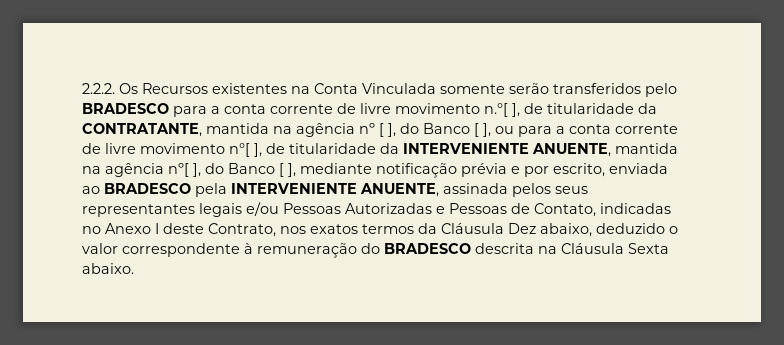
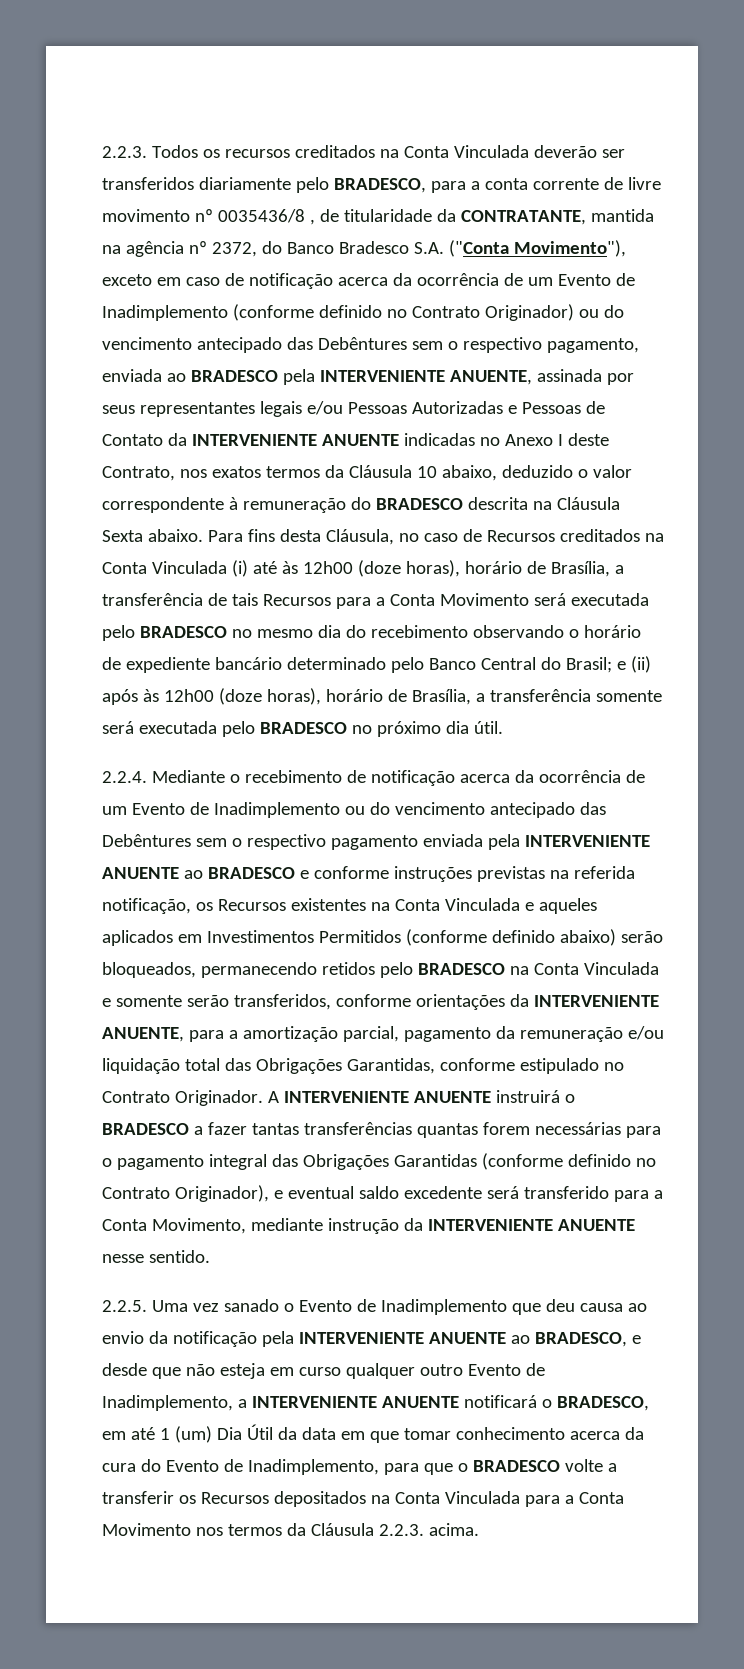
- 2.2.2. Os Recursos existentes na Conta Vinculada somente serão transferidos pelo BRADESCO para a conta corrente de livre movimento n.°[ ], de titularidade da CONTRATANTE, mantida na agência nº [ ], do Banco [ ], ou para a conta corrente de livre movimento n°[ ], de titularidade da INTERVENIENTE ANUENTE, mantida na agência nº[ ], do Banco [ ], mediante notificação prévia e por escrito, enviada ao BRADESCO pela INTERVENIENTE ANUENTE, assinada pelos seus representantes legais e/ou Pessoas Autorizadas e Pessoas de Contato, indicadas no Anexo I deste Contrato, nos exatos termos da Cláusula Dez abaixo, deduzido o valor correspondente à remuneração do BRADESCO descrita na Cláusula Sexta abaixo.
+ 2.2.3. Todos os recursos creditados na Conta Vinculada deverão ser transferidos diariamente pelo BRADESCO, para a conta corrente de livre movimento nº 0035436/8 , de titularidade da CONTRATANTE, mantida na agência nº 2372, do Banco Bradesco S.A. ("Conta Movimento"), exceto em caso de notificação acerca da ocorrência de um Evento de Inadimplemento (conforme definido no Contrato Originador) ou do vencimento antecipado das Debêntures sem o respectivo pagamento, enviada ao BRADESCO pela INTERVENIENTE ANUENTE, assinada por seus representantes legais e/ou Pessoas Autorizadas e Pessoas de Contato da INTERVENIENTE ANUENTE indicadas no Anexo I deste Contrato, nos exatos termos da Cláusula 10 abaixo, deduzido o valor correspondente à remuneração do BRADESCO descrita na Cláusula Sexta abaixo.
+ Para fins desta Cláusula, no caso de Recursos creditados na Conta Vinculada (i) até às 12h00 (doze horas), horário de Brasília, a transferência de tais Recursos para a Conta Movimento será executada pelo BRADESCO no mesmo dia do recebimento observando o horário de expediente bancário determinado pelo Banco Central do Brasil; e (ii) após às 12h00 (doze horas), horário de Brasília, a transferência somente será executada pelo BRADESCO no próximo dia útil.
+ 2.2.4. Mediante o recebimento de notificação acerca da ocorrência de um Evento de Inadimplemento ou do vencimento antecipado das Debêntures sem o respectivo pagamento enviada pela INTERVENIENTE ANUENTE ao BRADESCO e conforme instruções previstas na referida notificação, os Recursos existentes na Conta Vinculada e aqueles aplicados em Investimentos Permitidos (conforme definido abaixo) serão bloqueados, permanecendo retidos pelo BRADESCO na Conta Vinculada e somente serão transferidos, conforme orientações da INTERVENIENTE ANUENTE, para a amortização parcial, pagamento da remuneração e/ou liquidação total das Obrigações Garantidas, conforme estipulado no Contrato Originador. A INTERVENIENTE ANUENTE instruirá o BRADESCO a fazer tantas transferências quantas forem necessárias para o pagamento integral das Obrigações Garantidas (conforme definido no Contrato Originador), e eventual saldo excedente será transferido para a Conta Movimento, mediante instrução da INTERVENIENTE ANUENTE nesse sentido.
+ 2.2.5. Uma vez sanado o Evento de Inadimplemento que deu causa ao envio da notificação pela INTERVENIENTE ANUENTE ao BRADESCO, e desde que não esteja em curso qualquer outro Evento de Inadimplemento, a INTERVENIENTE ANUENTE notificará o BRADESCO, em até 1 (um) Dia Útil da data em que tomar conhecimento acerca da cura do Evento de Inadimplemento, para que o BRADESCO volte a transferir os Recursos depositados na Conta Vinculada para a Conta Movimento nos termos da Cláusula 2.2.3. acima.

